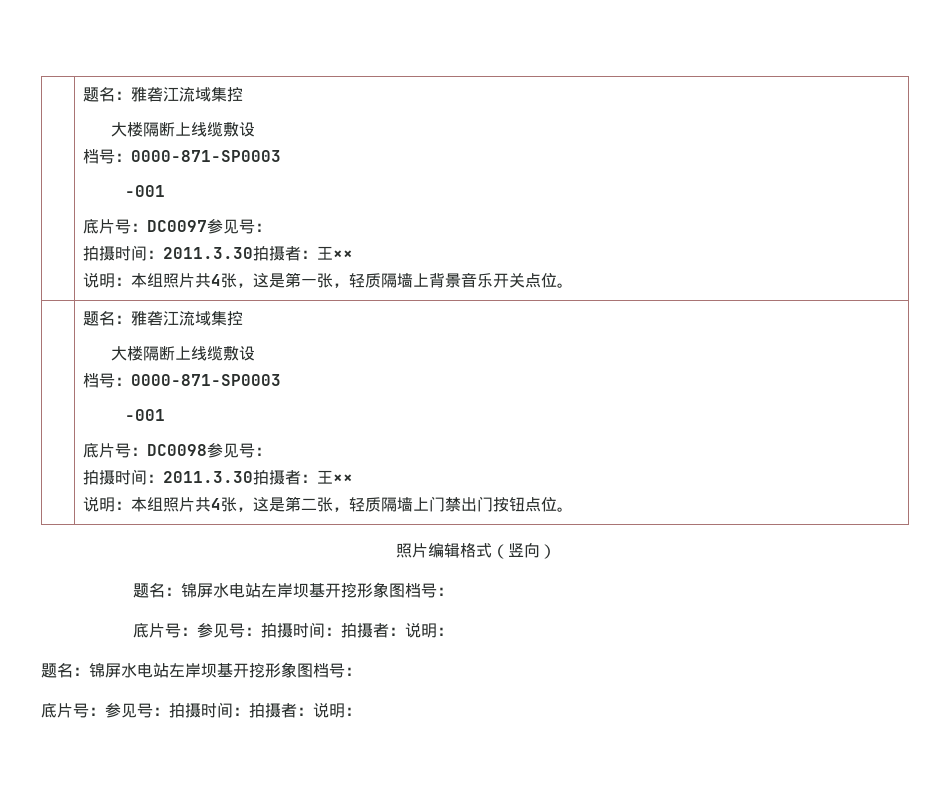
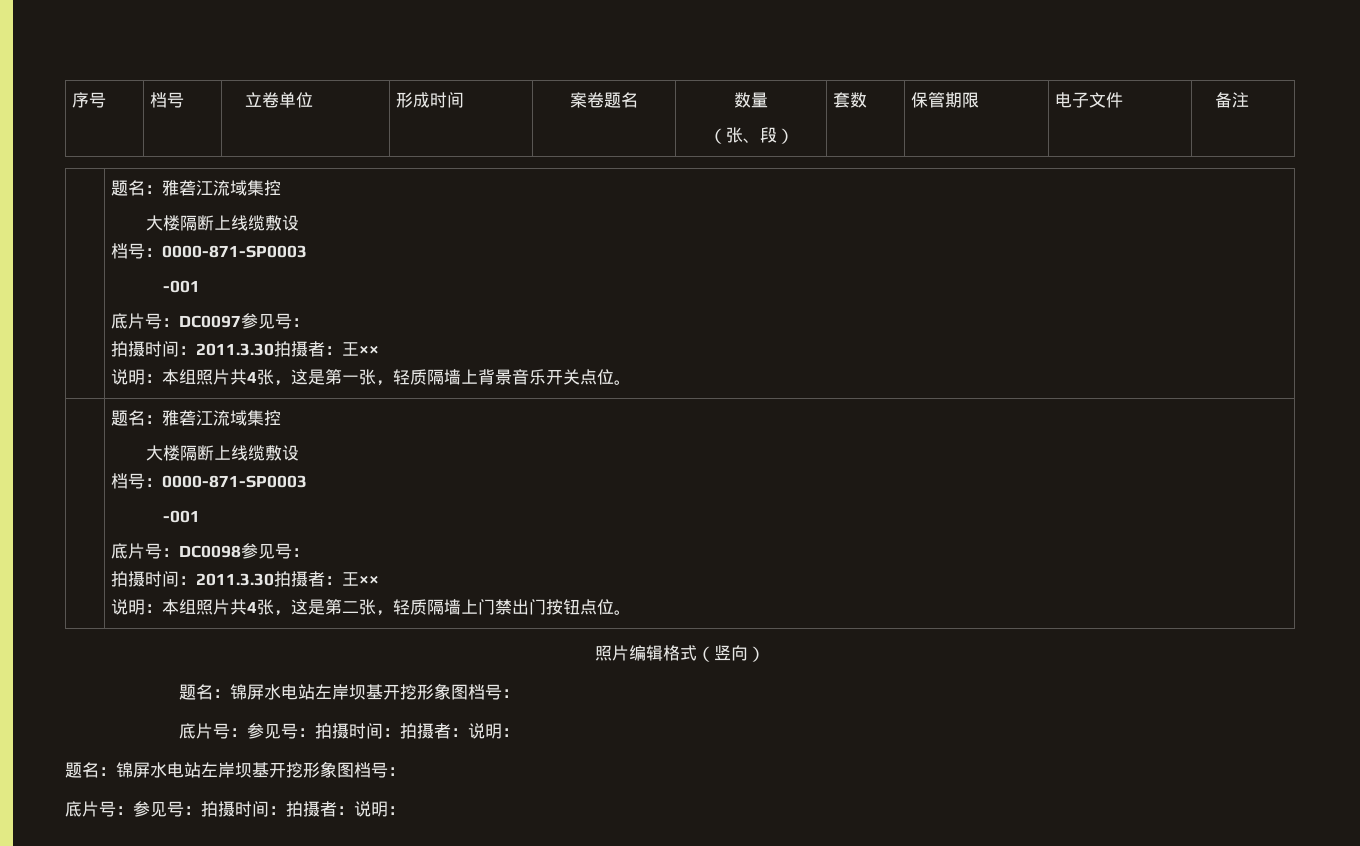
+ 序号 | 档号 | 立卷单位 | 形成时间 | 案卷题名 | 数量
+ （张、段） | 套数 | 保管期限 | 电子文件 | 备注

